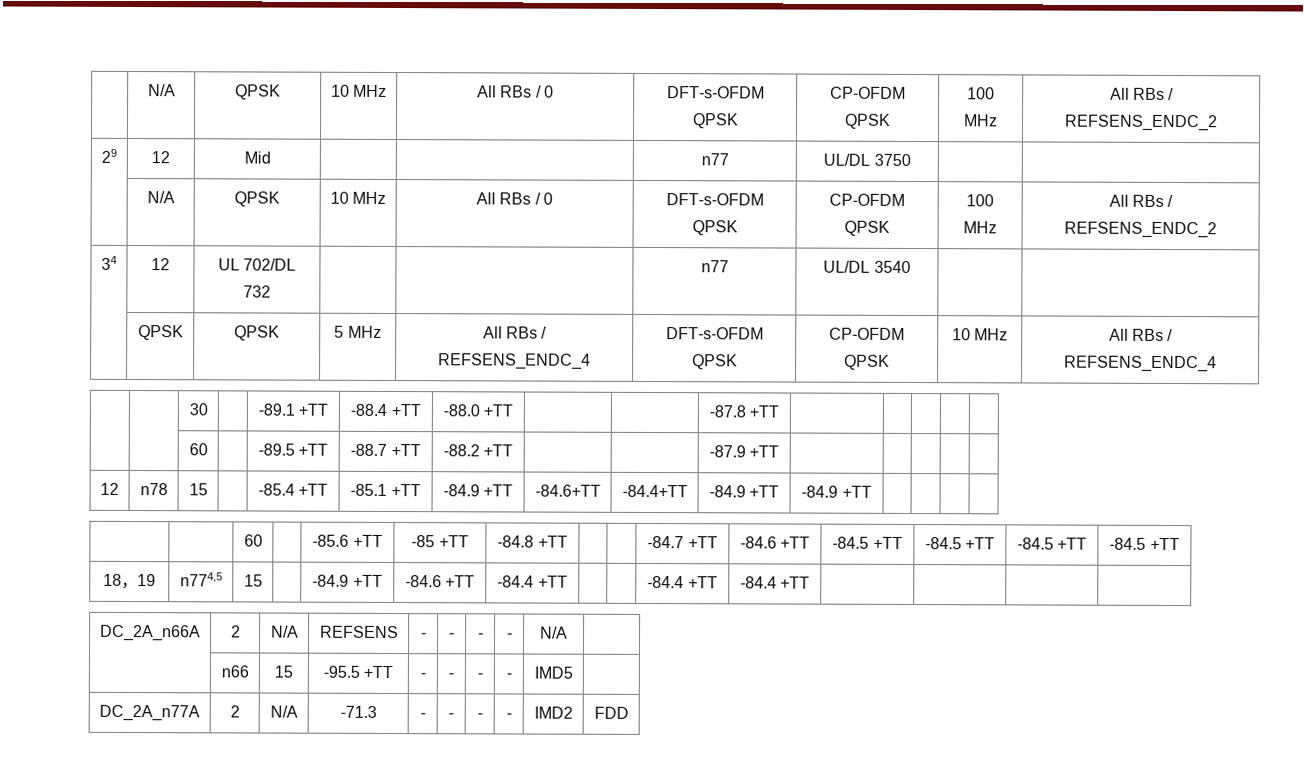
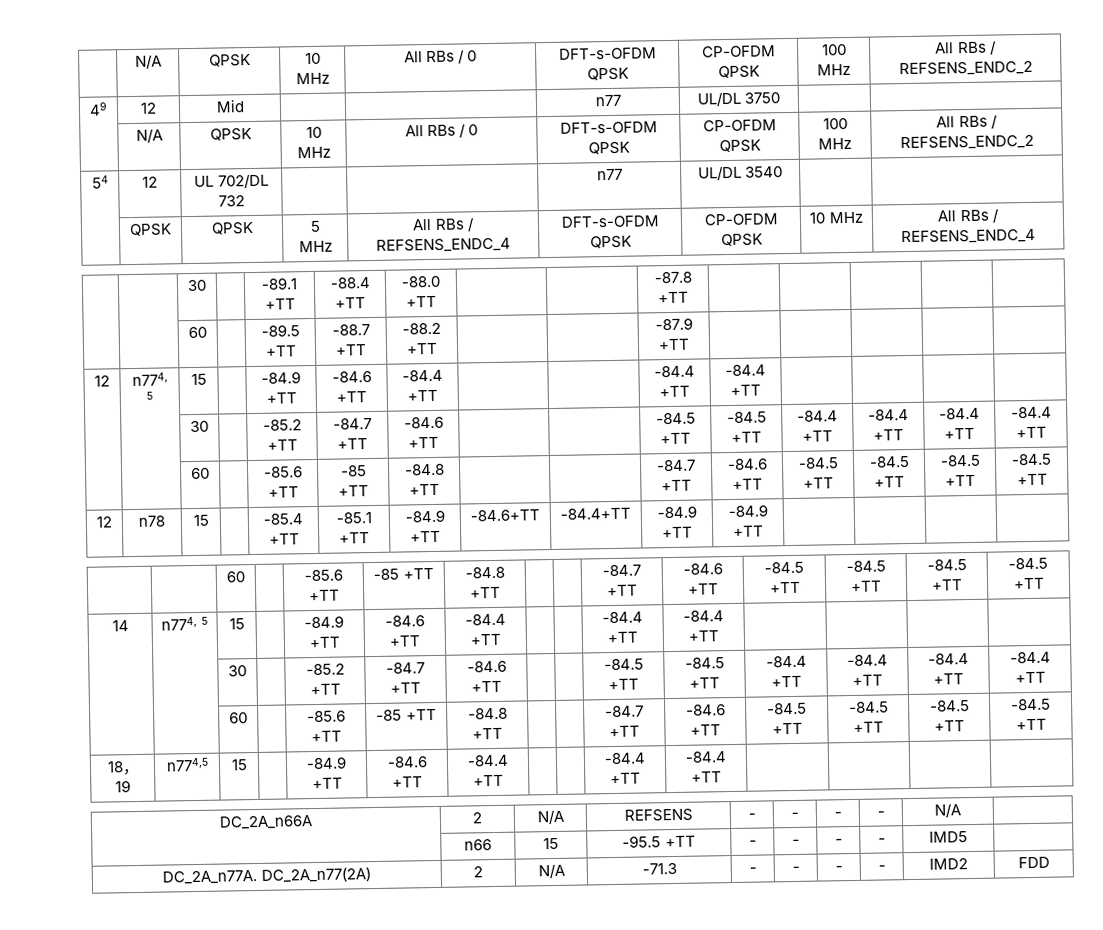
- 29 | 12 | Mid | | | n77 | UL/DL 3750 | |
+ 49 | 12 | Mid | | | n77 | UL/DL 3750 | |
- 34 | 12 | UL 702/DL 732 | | | n77 | UL/DL 3540 | |
+ 54 | 12 | UL 702/DL 732 | | | n77 | UL/DL 3540 | |
+ 12 | n774, 5 | 15 | | -84.9 +TT | -84.6 +TT | -84.4 +TT | | | -84.4 +TT | -84.4 +TT | | | |
+ | | 30 | | -85.2 +TT | -84.7 +TT | -84.6 +TT | | | -84.5 +TT | -84.5 +TT | -84.4 +TT | -84.4 +TT | -84.4 +TT | -84.4 +TT
+ | | 60 | | -85.6 +TT | -85 +TT | -84.8 +TT | | | -84.7 +TT | -84.6 +TT | -84.5 +TT | -84.5 +TT | -84.5 +TT | -84.5 +TT
+ 14 | n774, 5 | 15 | | -84.9 +TT | -84.6 +TT | -84.4 +TT | | | -84.4 +TT | -84.4 +TT | | | |
+ | | 30 | | -85.2 +TT | -84.7 +TT | -84.6 +TT | | | -84.5 +TT | -84.5 +TT | -84.4 +TT | -84.4 +TT | -84.4 +TT | -84.4 +TT
+ | | 60 | | -85.6 +TT | -85 +TT | -84.8 +TT | | | -84.7 +TT | -84.6 +TT | -84.5 +TT | -84.5 +TT | -84.5 +TT | -84.5 +TT
- DC_2A_n77A | 2 | N/A | -71.3 | - | - | - | - | IMD2 | FDD
+ DC_2A_n77A. DC_2A_n77(2A) | 2 | N/A | -71.3 | - | - | - | - | IMD2 | FDD

